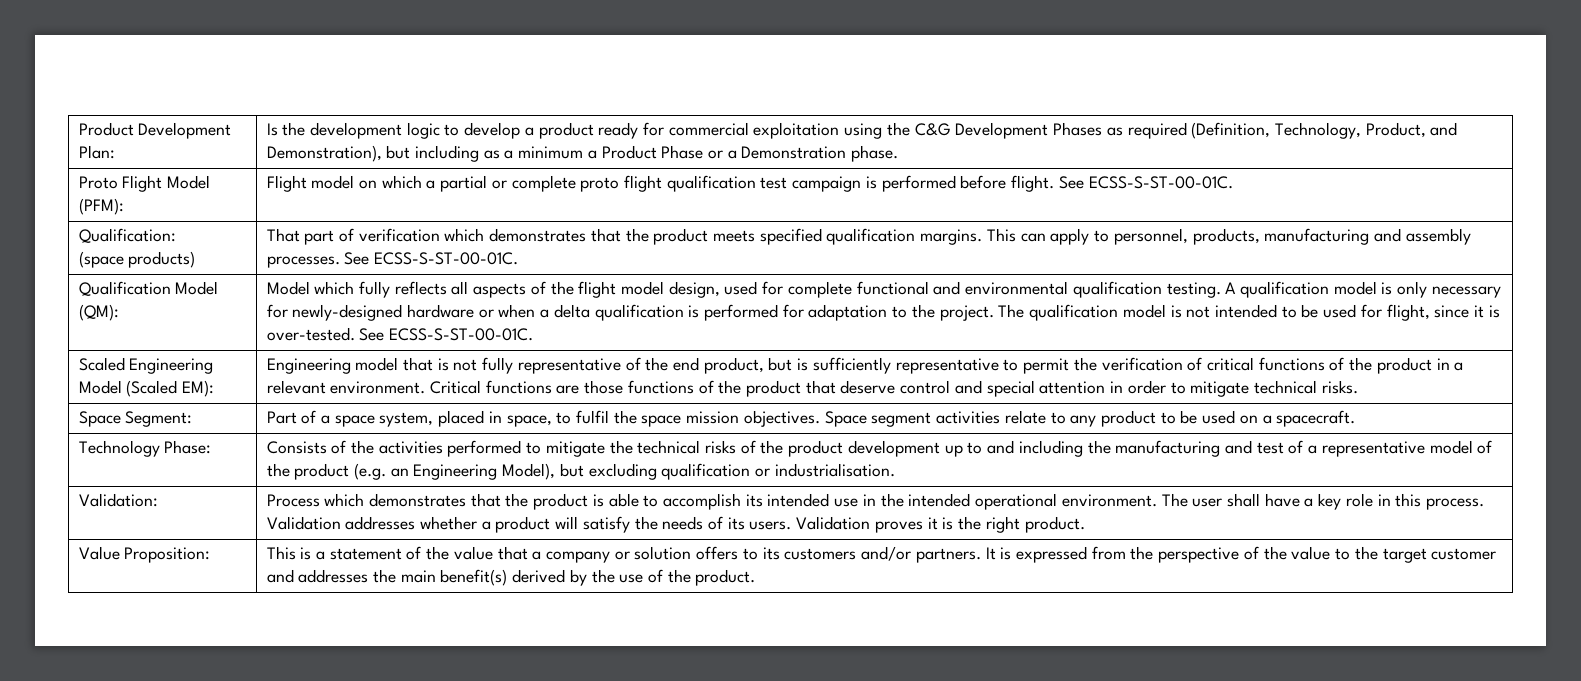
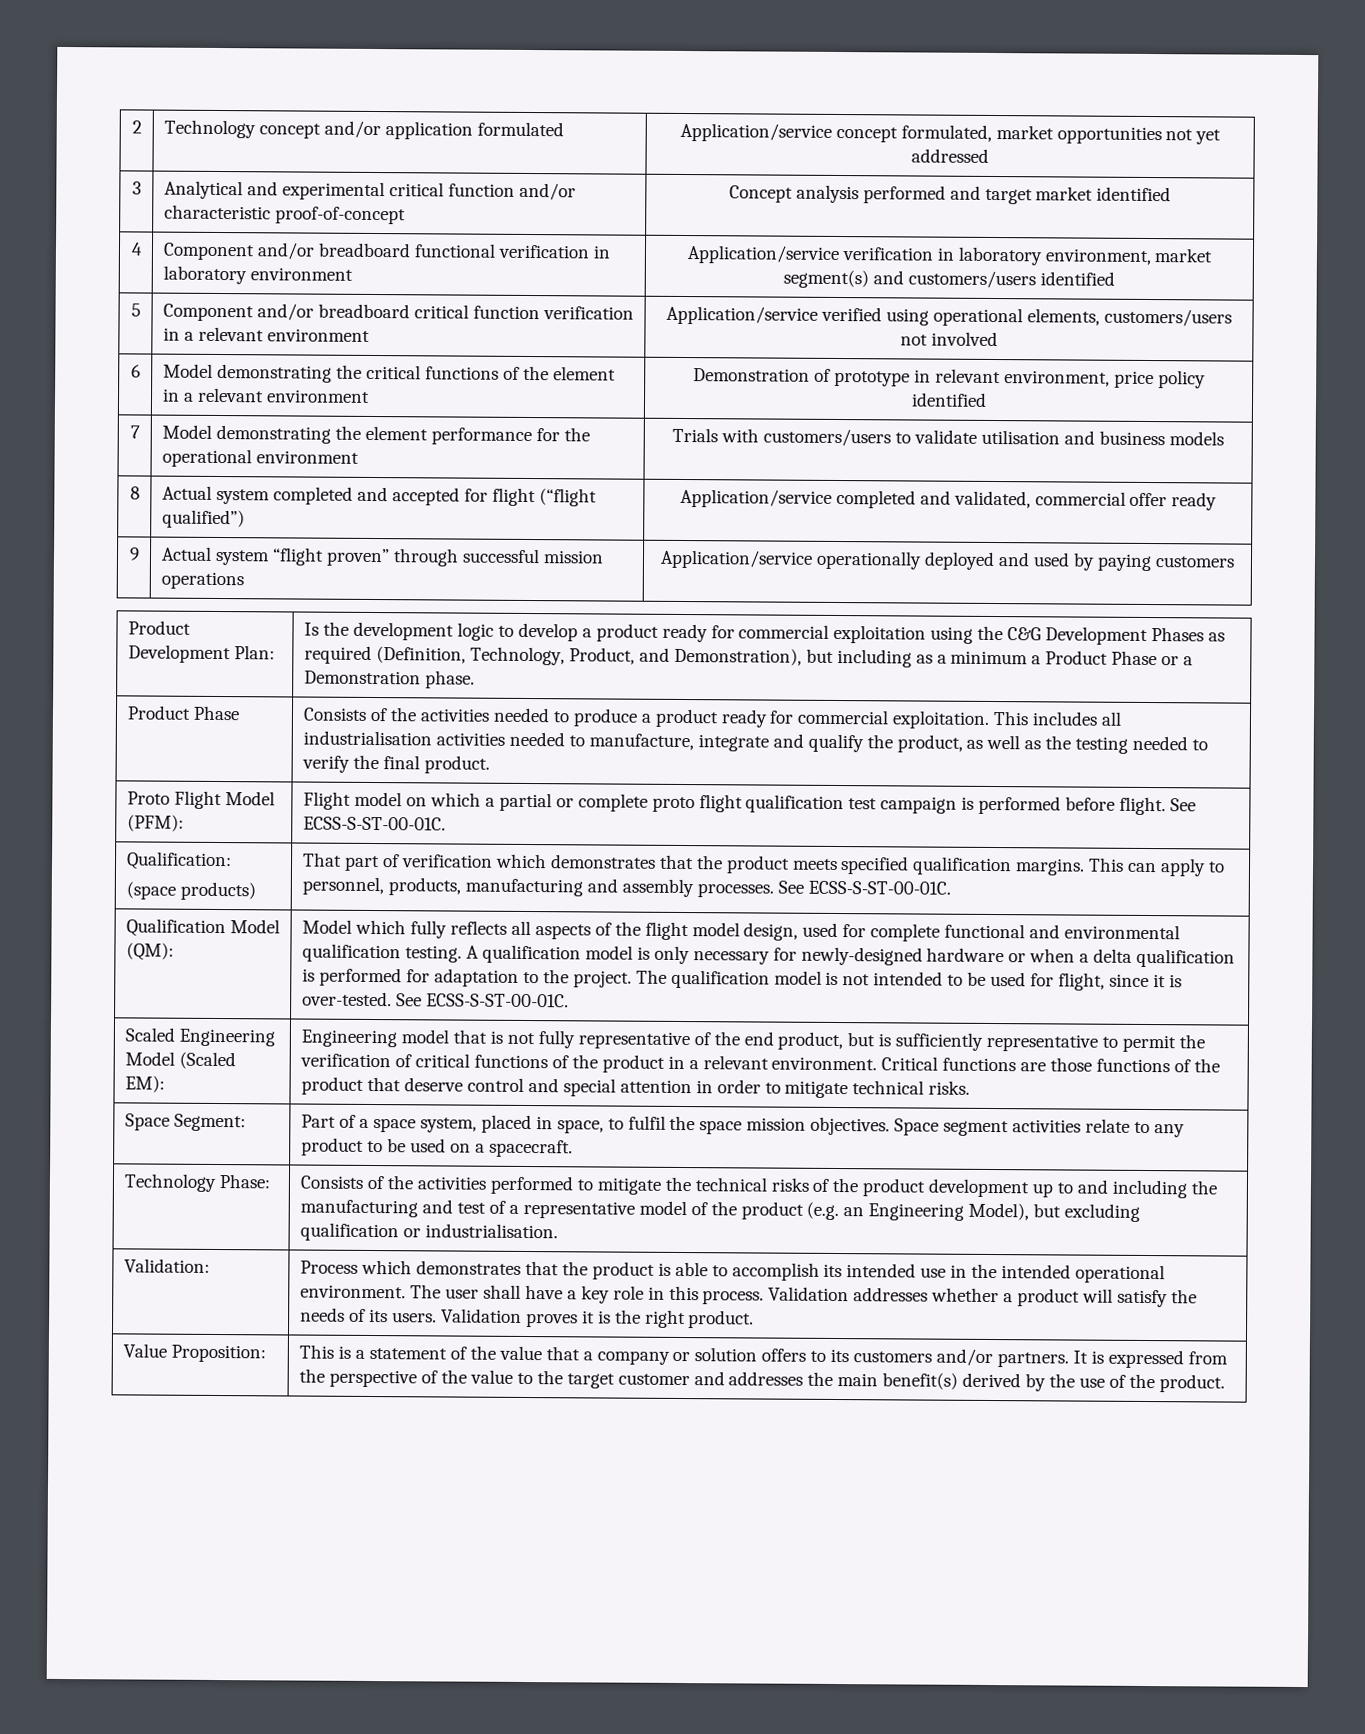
+ 2 | Technology concept and/or application formulated | Application/service concept formulated, market opportunities not yet addressed
+ 3 | Analytical and experimental critical function and/or characteristic proof-of-concept | Concept analysis performed and target market identified
+ 4 | Component and/or breadboard functional verification in laboratory environment | Application/service verification in laboratory environment, market segment(s) and customers/users identified
+ 5 | Component and/or breadboard critical function verification in a relevant environment | Application/service verified using operational elements, customers/users not involved
+ 6 | Model demonstrating the critical functions of the element in a relevant environment | Demonstration of prototype in relevant environment, price policy identified
+ 7 | Model demonstrating the element performance for the operational environment | Trials with customers/users to validate utilisation and business models
+ 8 | Actual system completed and accepted for flight (“flight qualified”) | Application/service completed and validated, commercial offer ready
+ 9 | Actual system “flight proven” through successful mission operations | Application/service operationally deployed and used by paying customers
+ Product Phase | Consists of the activities needed to produce a product ready for commercial exploitation. This includes all industrialisation activities needed to manufacture, integrate and qualify the product, as well as the testing needed to verify the final product.

